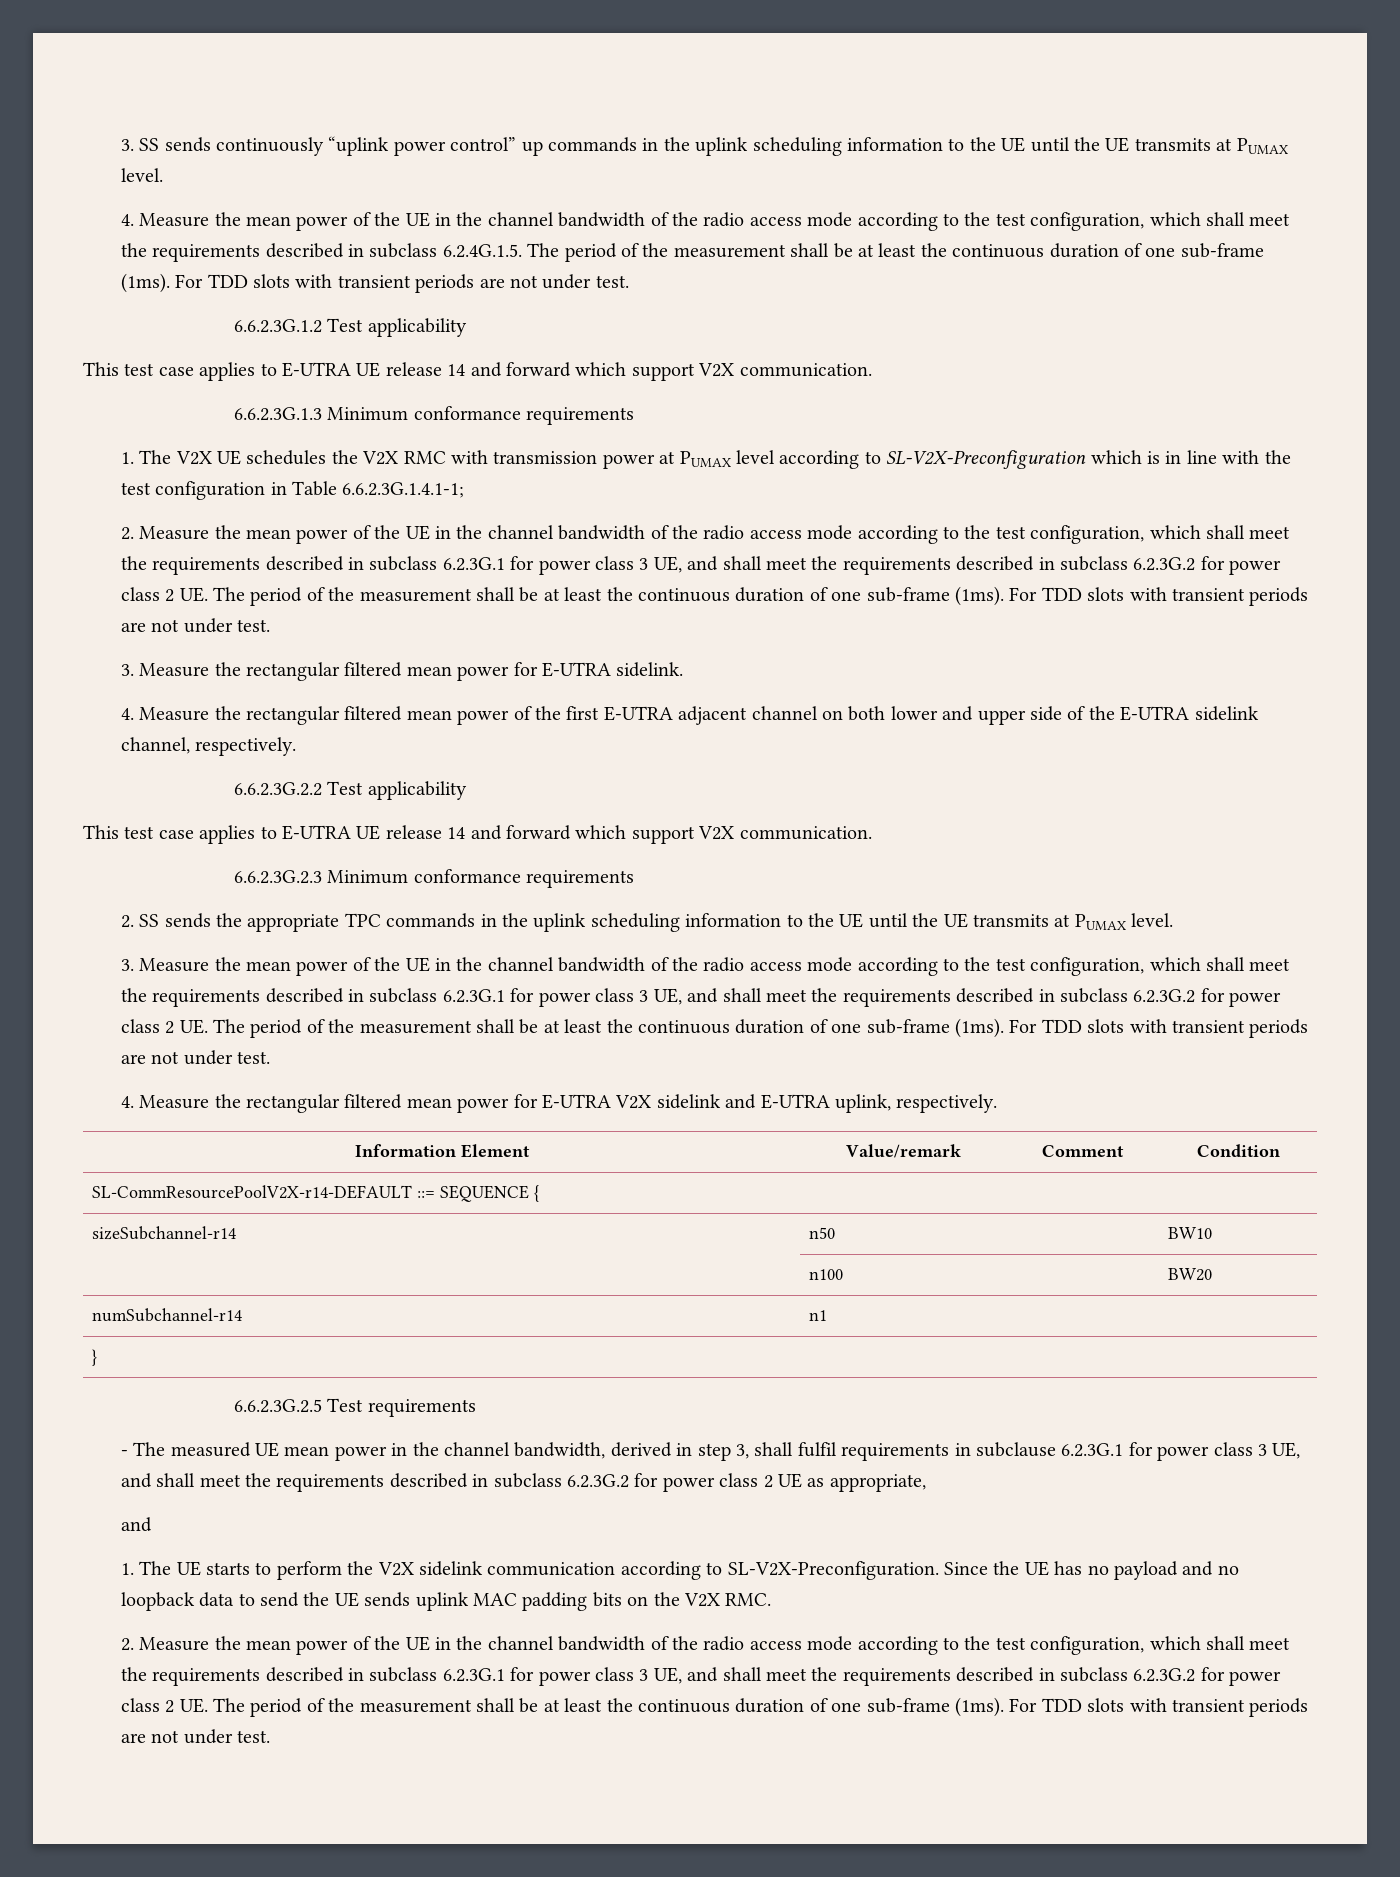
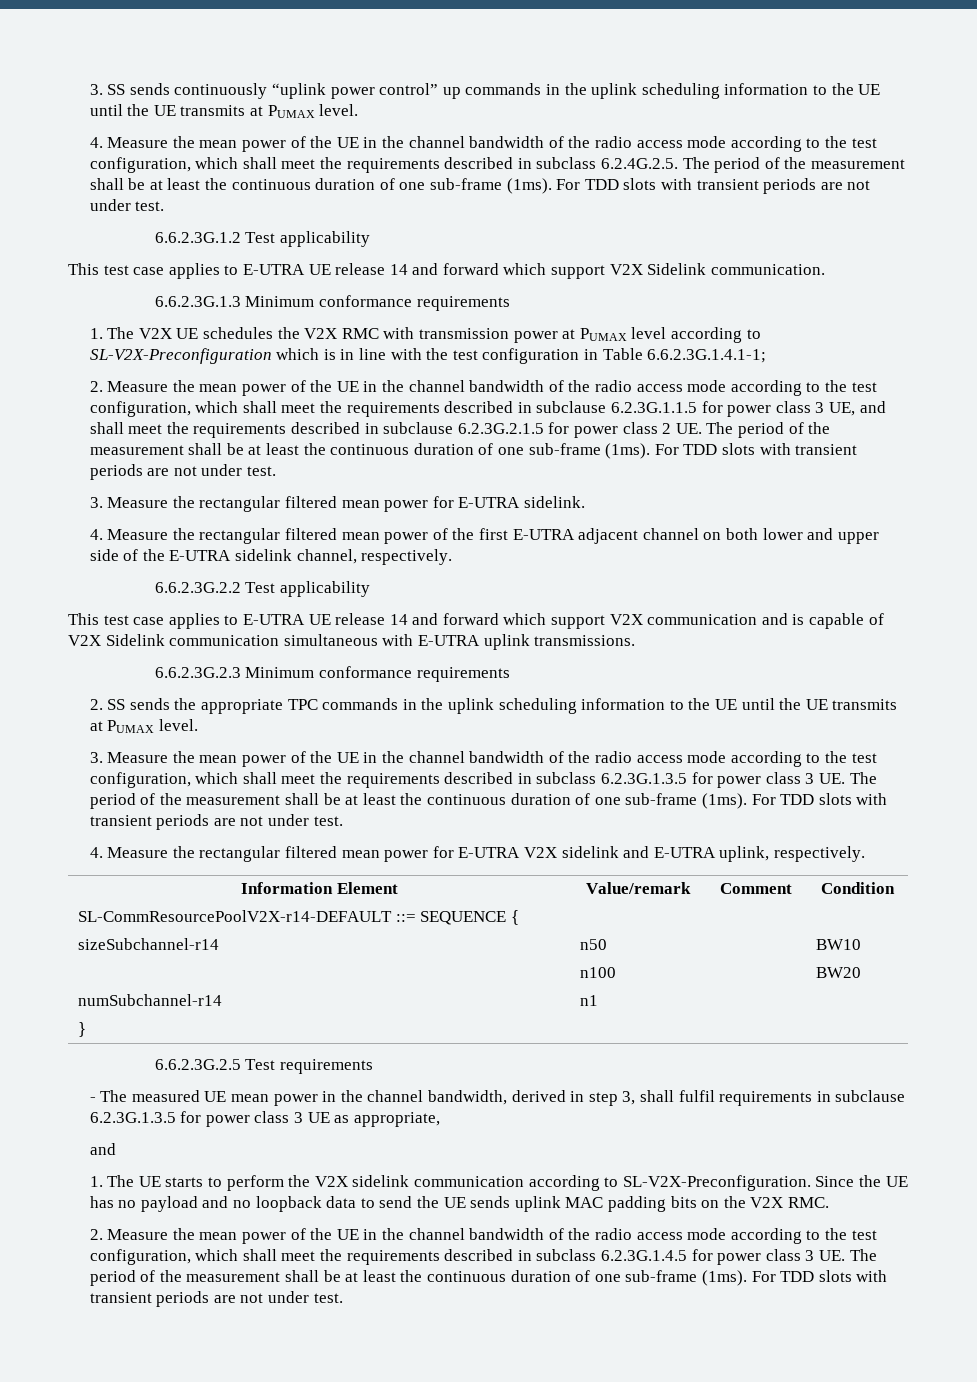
- 4. Measure the mean power of the UE in the channel bandwidth of the radio access mode according to the test configuration, which shall meet the requirements described in subclass 6.2.4G.1.5. The period of the measurement shall be at least the continuous duration of one sub-frame (1ms).
+ 4. Measure the mean power of the UE in the channel bandwidth of the radio access mode according to the test configuration, which shall meet the requirements described in subclass 6.2.4G.2.5. The period of the measurement shall be at least the continuous duration of one sub-frame (1ms).
  6.6.2.3G.1.2 Test applicability
- This test case applies to E-UTRA UE release 14 and forward which support V2X communication.
+ This test case applies to E-UTRA UE release 14 and forward which support V2X Sidelink communication.
  1. The V2X UE schedules the V2X RMC with transmission power at PUMAX level according to SL-V2X-Preconfiguration which is in line with the test configuration in Table 6.6.2.3G.1.4.1-1;
- 2. Measure the mean power of the UE in the channel bandwidth of the radio access mode according to the test configuration, which shall meet the requirements described in subclass 6.2.3G.1 for power class 3 UE, and shall meet the requirements described in subclass 6.2.3G.2 for power class 2 UE. The period of the measurement shall be at least the continuous duration of one sub-frame (1ms).
+ 2. Measure the mean power of the UE in the channel bandwidth of the radio access mode according to the test configuration, which shall meet the requirements described in subclause 6.2.3G.1.1.5 for power class 3 UE, and shall meet the requirements described in subclause 6.2.3G.2.1.5 for power class 2 UE. The period of the measurement shall be at least the continuous duration of one sub-frame (1ms).
  6.6.2.3G.2.2 Test applicability
- This test case applies to E-UTRA UE release 14 and forward which support V2X communication.
+ This test case applies to E-UTRA UE release 14 and forward which support V2X communication and is capable of V2X Sidelink communication simultaneous with E-UTRA uplink transmissions.
- 3. Measure the mean power of the UE in the channel bandwidth of the radio access mode according to the test configuration, which shall meet the requirements described in subclass 6.2.3G.1 for power class 3 UE, and shall meet the requirements described in subclass 6.2.3G.2 for power class 2 UE. The period of the measurement shall be at least the continuous duration of one sub-frame (1ms).
+ 3. Measure the mean power of the UE in the channel bandwidth of the radio access mode according to the test configuration, which shall meet the requirements described in subclass 6.2.3G.1.3.5 for power class 3 UE. The period of the measurement shall be at least the continuous duration of one sub-frame (1ms).
- - The measured UE mean power in the channel bandwidth, derived in step 3, shall fulfil requirements in subclause 6.2.3G.1 for power class 3 UE, and shall meet the requirements described in subclass 6.2.3G.2 for power class 2 UE as appropriate,
+ - The measured UE mean power in the channel bandwidth, derived in step 3, shall fulfil requirements in subclause 6.2.3G.1.3.5 for power class 3 UE as appropriate,
  Since the UE has no payload and no loopback data to send the UE sends uplink MAC padding bits on the V2X RMC.
- 2. Measure the mean power of the UE in the channel bandwidth of the radio access mode according to the test configuration, which shall meet the requirements described in subclass 6.2.3G.1 for power class 3 UE, and shall meet the requirements described in subclass 6.2.3G.2 for power class 2 UE. The period of the measurement shall be at least the continuous duration of one sub-frame (1ms).
+ 2. Measure the mean power of the UE in the channel bandwidth of the radio access mode according to the test configuration, which shall meet the requirements described in subclass 6.2.3G.1.4.5 for power class 3 UE. The period of the measurement shall be at least the continuous duration of one sub-frame (1ms).

